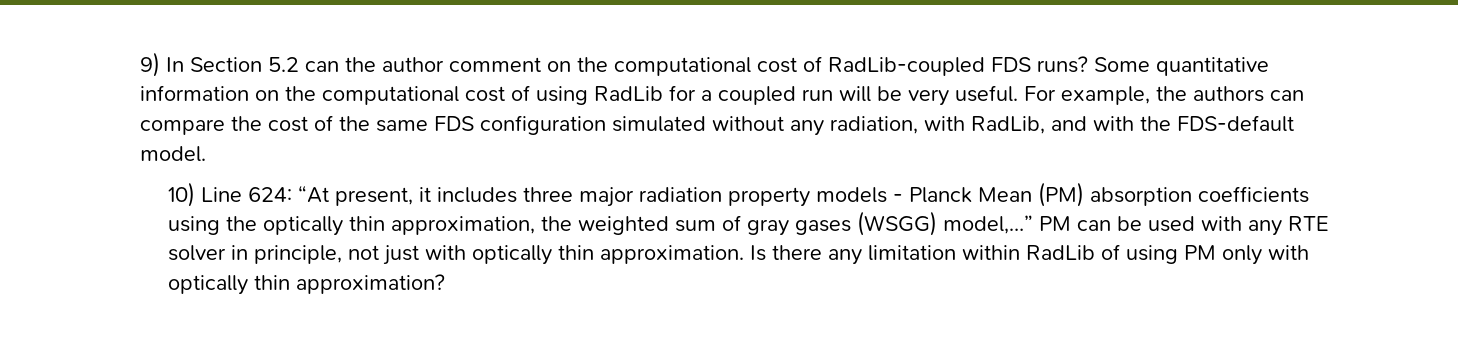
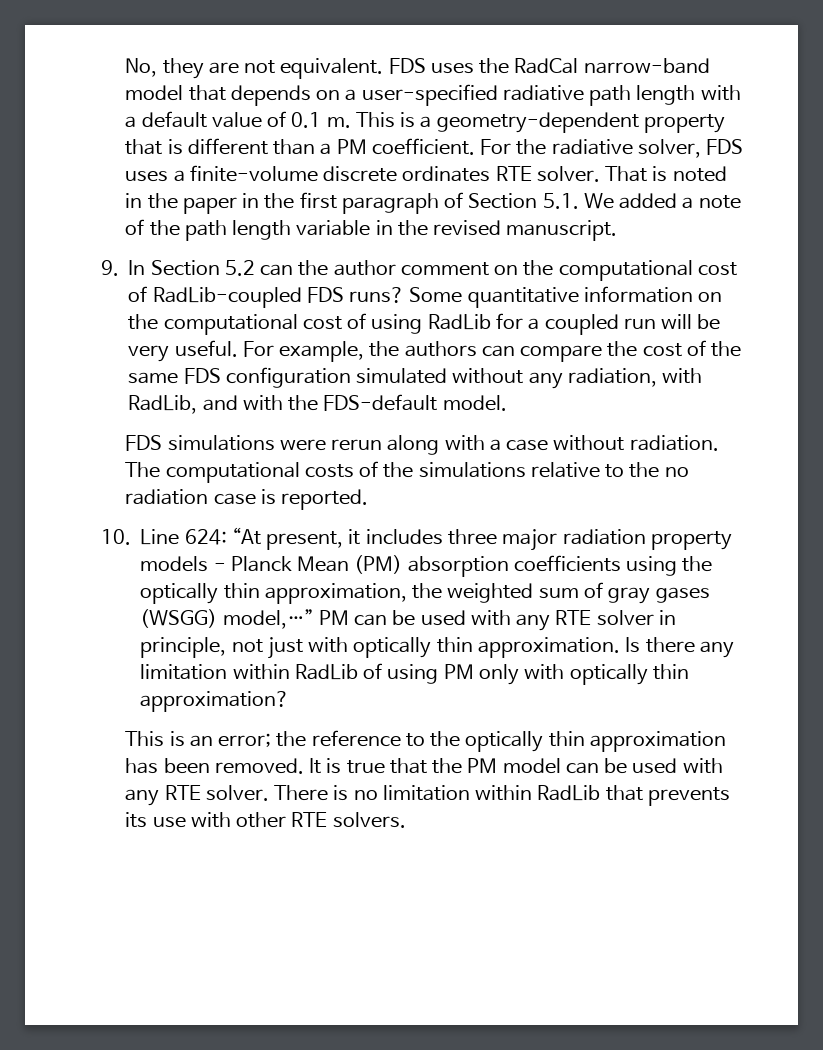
- 9) In Section 5.2 can the author comment on the computational cost of RadLib-coupled FDS runs?
+ No, they are not equivalent. FDS uses the RadCal narrow-band model that depends on a user-specified radiative path length with a default value of 0.1 m. This is a geometry-dependent property that is different than a PM coefficient. For the radiative solver, FDS uses a finite-volume discrete ordinates RTE solver. That is noted in the paper in the first paragraph of Section 5.1. We added a note of the path length variable in the revised manuscript.
+ 9. In Section 5.2 can the author comment on the computational cost of RadLib-coupled FDS runs?
- 10) Line 624: “At present, it includes three major radiation property models - Planck Mean (PM) absorption coefficients using the optically thin approximation, the weighted sum of gray gases (WSGG) model,…”
+ FDS simulations were rerun along with a case without radiation. The computational costs of the simulations relative to the no radiation case is reported.
+ 10. Line 624: “At present, it includes three major radiation property models - Planck Mean (PM) absorption coefficients using the optically thin approximation, the weighted sum of gray gases (WSGG) model,…”
+ This is an error; the reference to the optically thin approximation has been removed. It is true that the PM model can be used with any RTE solver. There is no limitation within RadLib that prevents its use with other RTE solvers.

